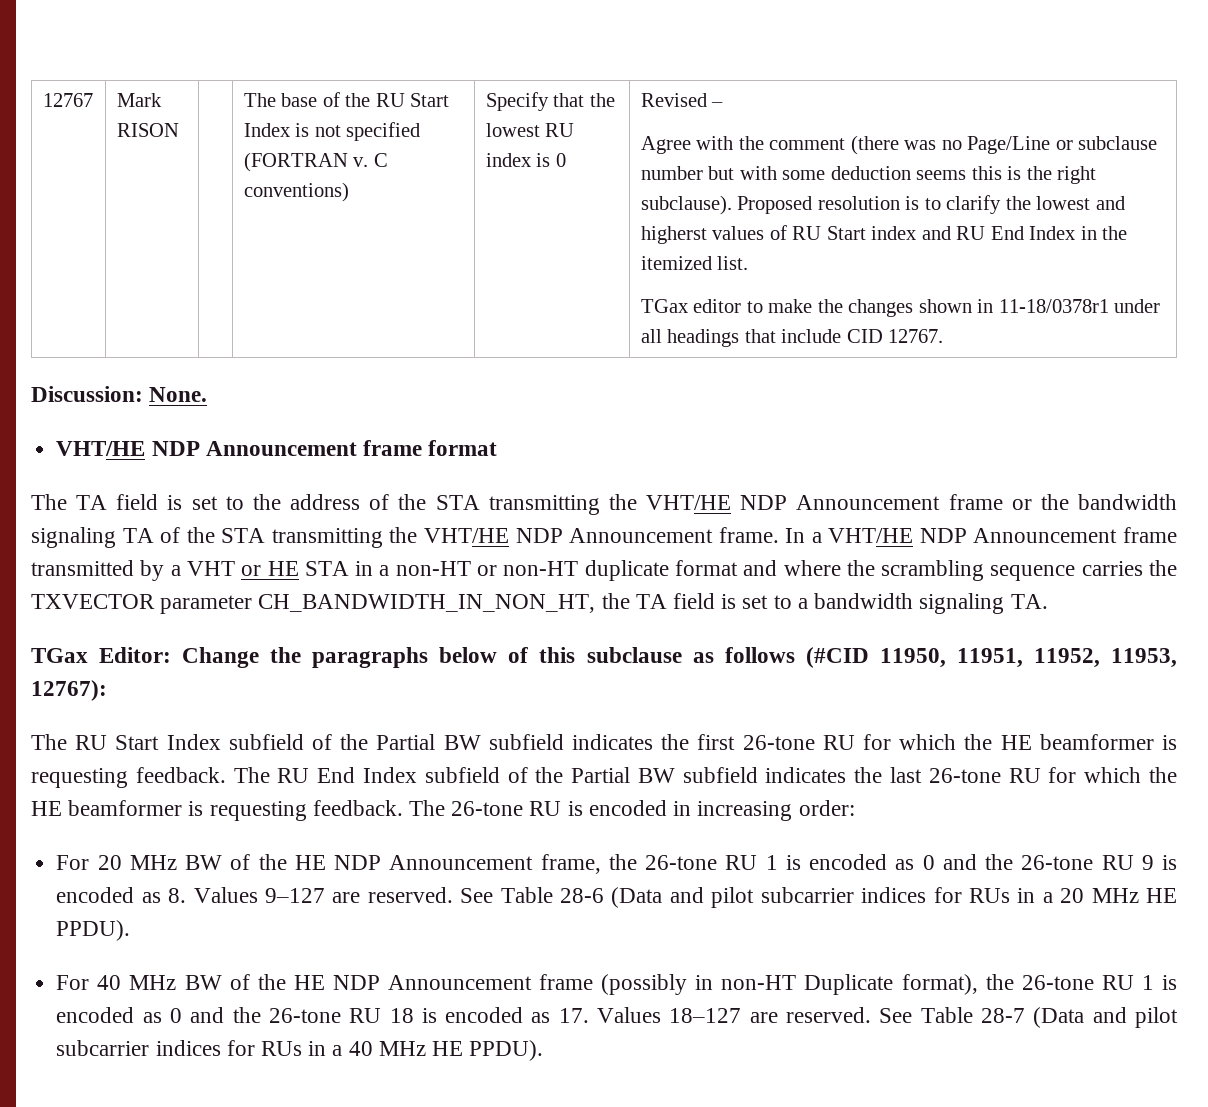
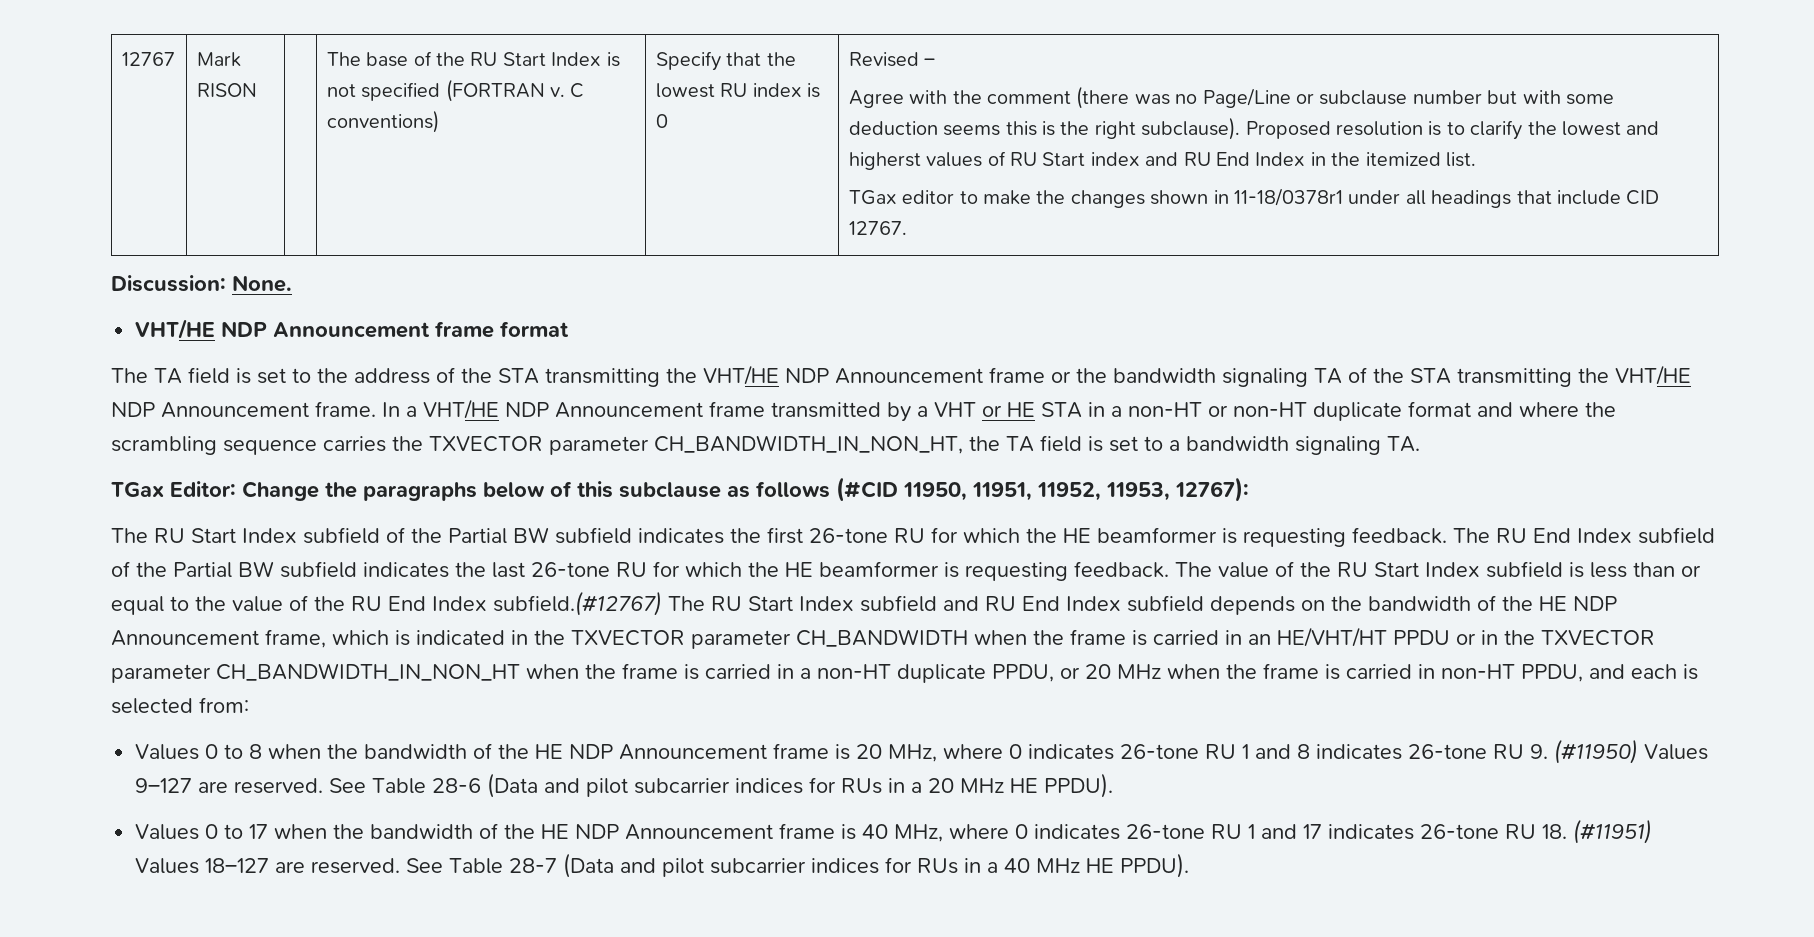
- The 26-tone RU is encoded in increasing order:
- For 20 MHz BW of the HE NDP Announcement frame, the 26-tone RU 1 is encoded as 0 and the 26-tone RU 9 is encoded as 8. Values 9–127 are reserved.
+ The value of the RU Start Index subfield is less than or equal to the value of the RU End Index subfield.(#12767) The RU Start Index subfield and RU End Index subfield depends on the bandwidth of the HE NDP Announcement frame, which is indicated in the TXVECTOR parameter CH_BANDWIDTH when the frame is carried in an HE/VHT/HT PPDU or in the TXVECTOR parameter CH_BANDWIDTH_IN_NON_HT when the frame is carried in a non-HT duplicate PPDU, or 20 MHz when the frame is carried in non-HT PPDU, and each is selected from:
+ Values 0 to 8 when the bandwidth of the HE NDP Announcement frame is 20 MHz, where 0 indicates 26-tone RU 1 and 8 indicates 26-tone RU 9. (#11950) Values 9–127 are reserved.
- For 40 MHz BW of the HE NDP Announcement frame (possibly in non-HT Duplicate format), the 26-tone RU 1 is encoded as 0 and the 26-tone RU 18 is encoded as 17. Values 18–127 are reserved.
+ Values 0 to 17 when the bandwidth of the HE NDP Announcement frame is 40 MHz, where 0 indicates 26-tone RU 1 and 17 indicates 26-tone RU 18. (#11951) Values 18–127 are reserved.

